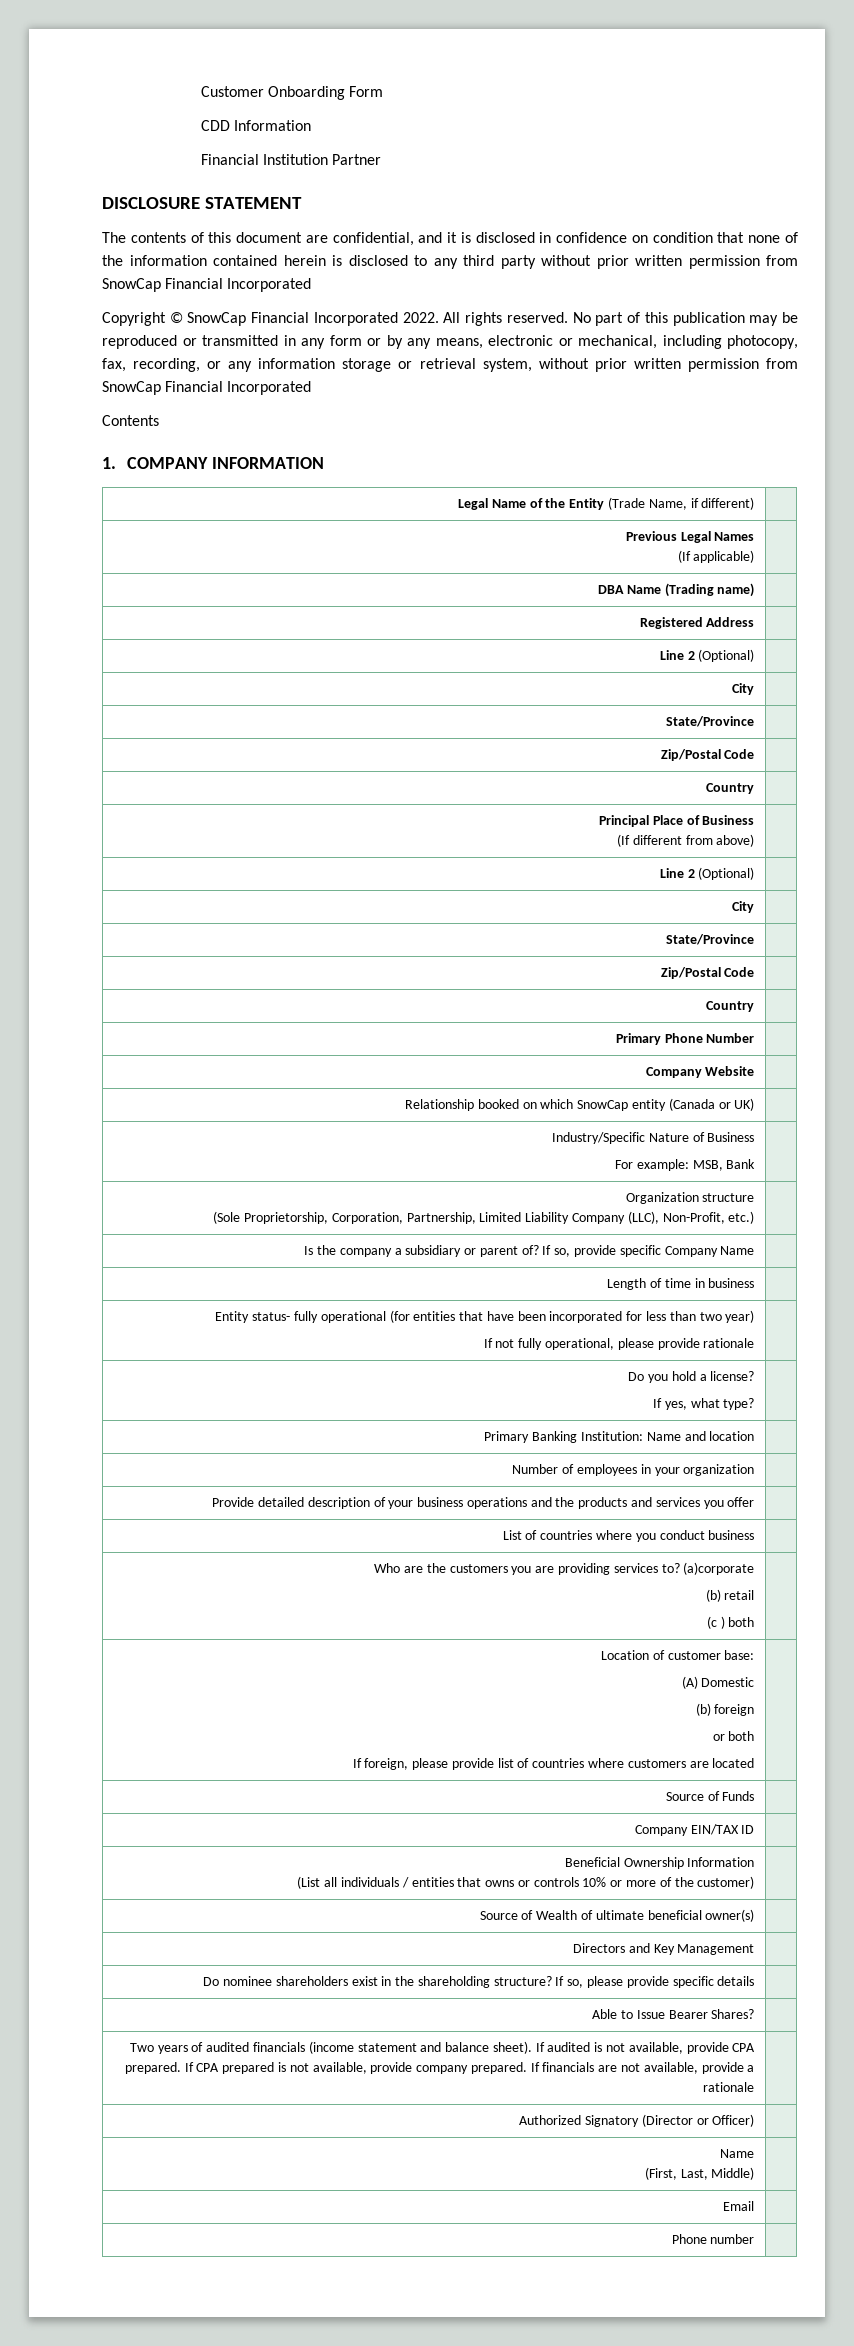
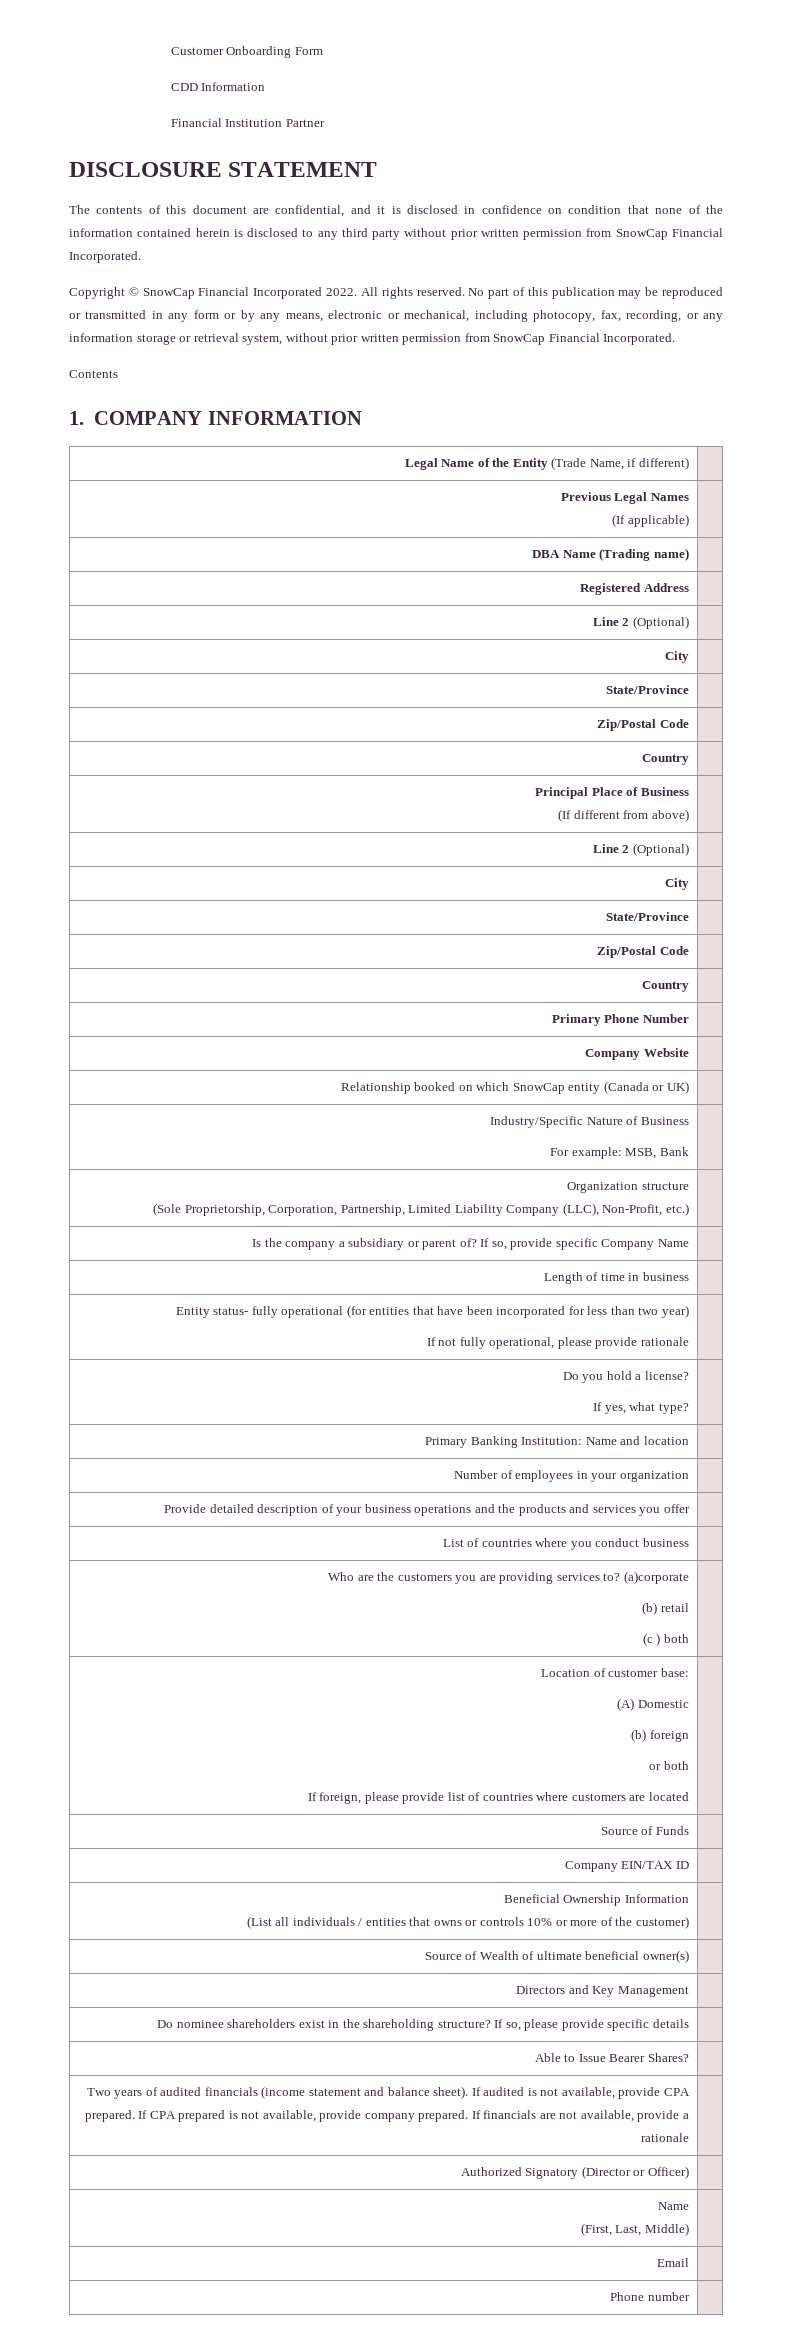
- The contents of this document are confidential, and it is disclosed in confidence on condition that none of the information contained herein is disclosed to any third party without prior written permission from SnowCap Financial Incorporated
+ The contents of this document are confidential, and it is disclosed in confidence on condition that none of the information contained herein is disclosed to any third party without prior written permission from SnowCap Financial Incorporated.
- No part of this publication may be reproduced or transmitted in any form or by any means, electronic or mechanical, including photocopy, fax, recording, or any information storage or retrieval system, without prior written permission from SnowCap Financial Incorporated
+ No part of this publication may be reproduced or transmitted in any form or by any means, electronic or mechanical, including photocopy, fax, recording, or any information storage or retrieval system, without prior written permission from SnowCap Financial Incorporated.

